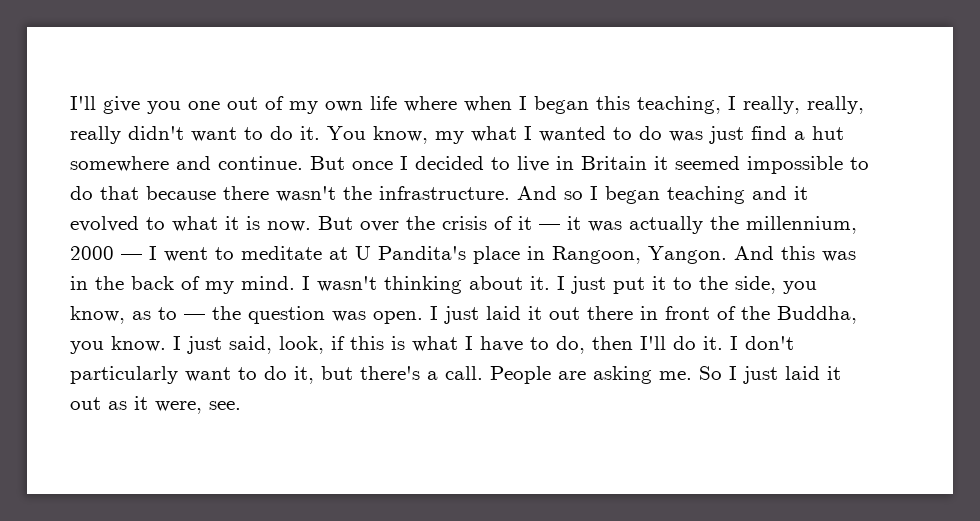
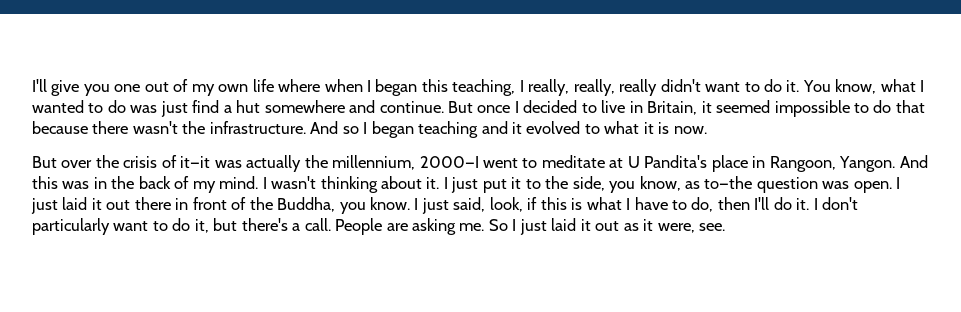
- You know, my what I wanted to do was just find a hut somewhere and continue.
+ You know, what I wanted to do was just find a hut somewhere and continue.
- But once I decided to live in Britain it seemed impossible to do that because there wasn't the infrastructure.
+ But once I decided to live in Britain, it seemed impossible to do that because there wasn't the infrastructure.
- And so I began teaching and it evolved to what it is now. But over the crisis of it — it was actually the millennium, 2000 — I went to meditate at U Pandita's place in Rangoon, Yangon.
+ And so I began teaching and it evolved to what it is now.
+ But over the crisis of it—it was actually the millennium, 2000—I went to meditate at U Pandita's place in Rangoon, Yangon.
- I just put it to the side, you know, as to — the question was open.
+ I just put it to the side, you know, as to—the question was open.

